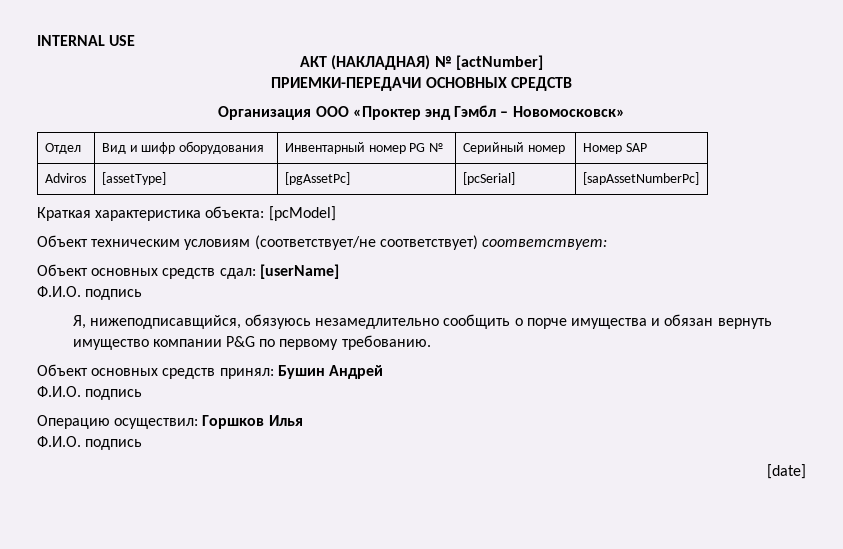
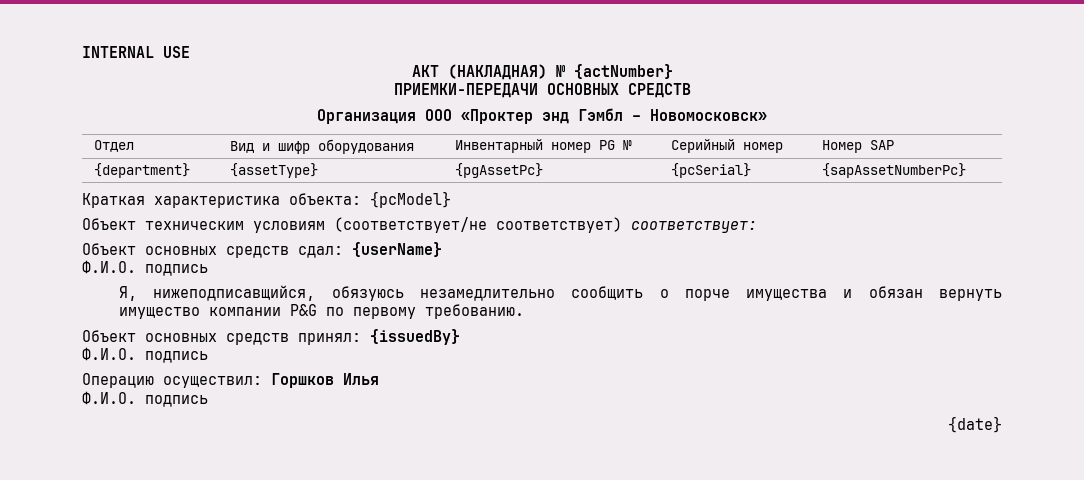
- АКТ (НАКЛАДНАЯ) № [actNumber]
+ АКТ (НАКЛАДНАЯ) № {actNumber}
- Adviros | [assetType] | [pgAssetPc] | [pcSerial] | [sapAssetNumberPc]
+ {department} | {assetType} | {pgAssetPc} | {pcSerial} | {sapAssetNumberPc}
- Краткая характеристика объекта: [pcModel]
+ Краткая характеристика объекта: {pcModel}
- Объект основных средств сдал: [userName]
+ Объект основных средств сдал: {userName}
- Объект основных средств принял: Бушин Андрей
+ Объект основных средств принял: {issuedBy}
- [date]
+ {date}

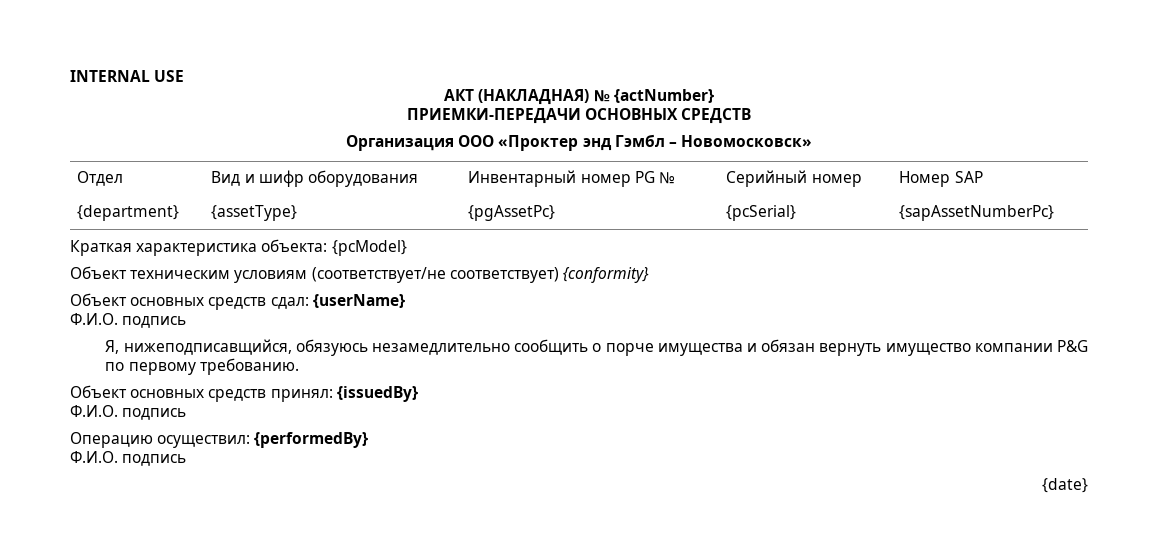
- Объект техническим условиям (соответствует/не соответствует) соответствует:
+ Объект техническим условиям (соответствует/не соответствует) {conformity}
- Операцию осуществил: Горшков Илья
+ Операцию осуществил: {performedBy}

